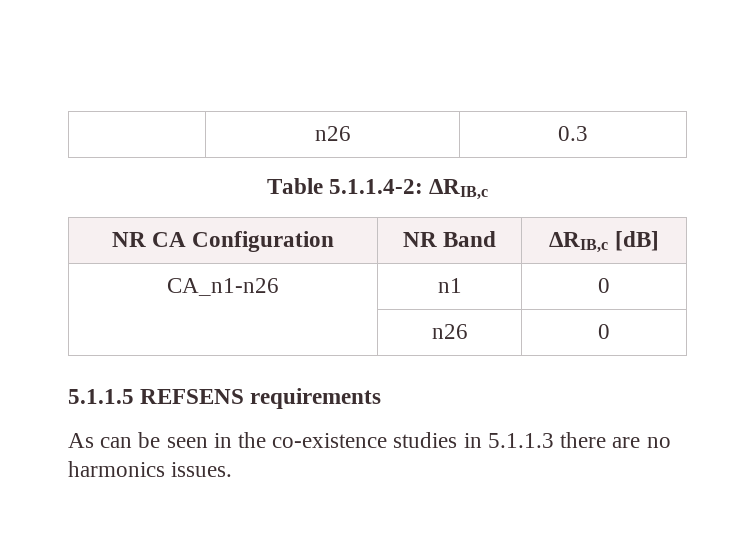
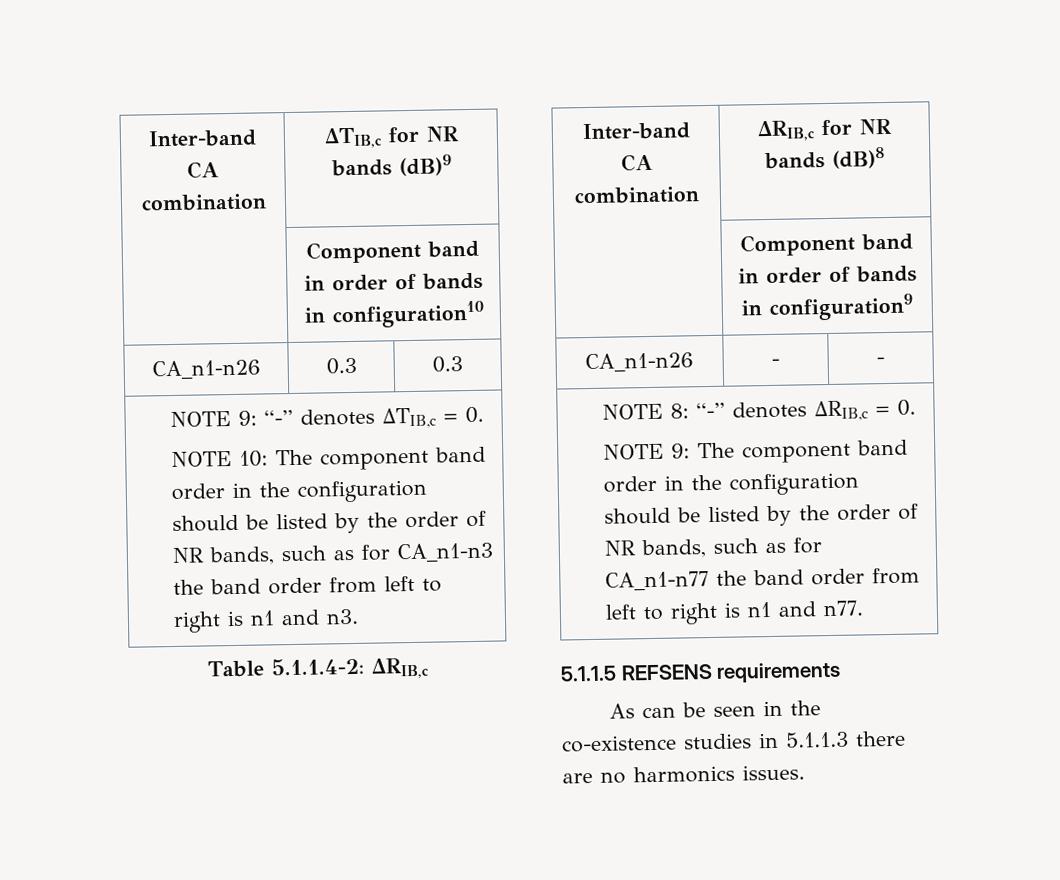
- | n26 | 0.3
+ Inter-band CA combination | ΔTIB,c for NR bands (dB)9
+ | Component band in order of bands in configuration10
+ CA_n1-n26 | 0.3 | 0.3
+ NOTE 9: “-” denotes ΔTIB,c = 0.
+ NOTE 10: The component band order in the configuration should be listed by the order of NR bands, such as for CA_n1-n3 the band order from left to right is n1 and n3.
  Table 5.1.1.4-2: ΔRIB,c
- NR CA Configuration | NR Band | ΔRIB,c [dB]
- CA_n1-n26 | n1 | 0
- | n26 | 0
+ Inter-band CA combination | ΔRIB,c for NR bands (dB)8
+ | Component band in order of bands in configuration9
+ CA_n1-n26 | - | -
+ NOTE 8: “-” denotes ΔRIB,c = 0.
+ NOTE 9: The component band order in the configuration should be listed by the order of NR bands, such as for CA_n1-n77 the band order from left to right is n1 and n77.

